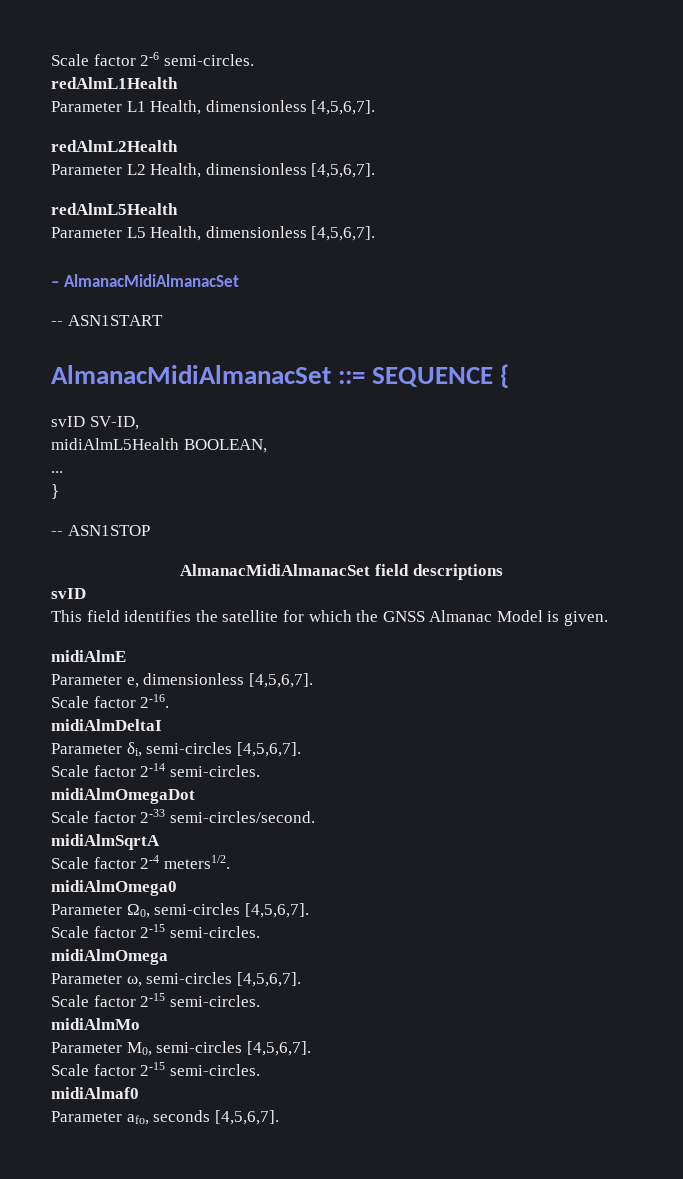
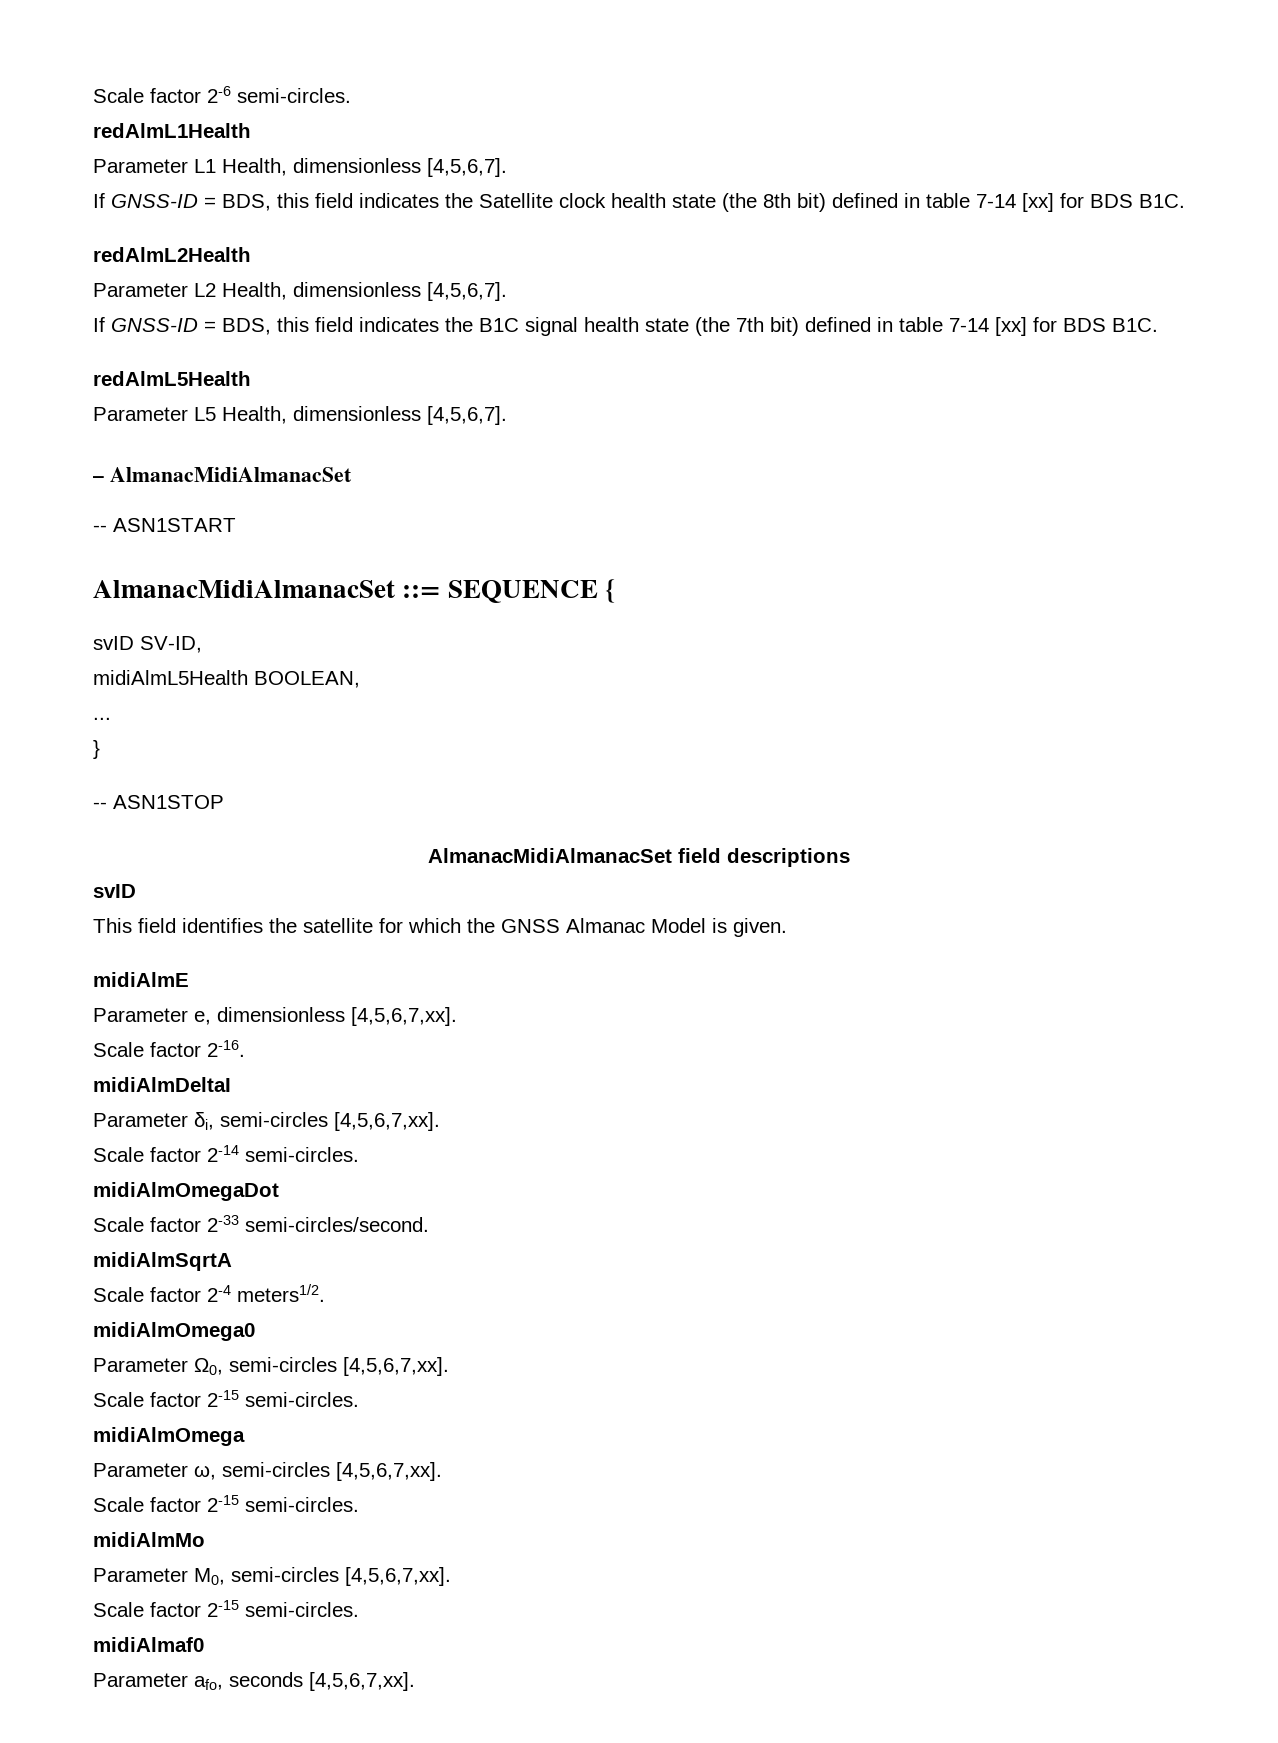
+ If GNSS-ID = BDS, this field indicates the Satellite clock health state (the 8th bit) defined in table 7-14 [xx] for BDS B1C.
+ If GNSS-ID = BDS, this field indicates the B1C signal health state (the 7th bit) defined in table 7-14 [xx] for BDS B1C.
- Parameter e, dimensionless [4,5,6,7].
+ Parameter e, dimensionless [4,5,6,7,xx].
- Parameter δi, semi-circles [4,5,6,7].
+ Parameter δi, semi-circles [4,5,6,7,xx].
- Parameter Ω0, semi-circles [4,5,6,7].
+ Parameter Ω0, semi-circles [4,5,6,7,xx].
- Parameter ω, semi-circles [4,5,6,7].
+ Parameter ω, semi-circles [4,5,6,7,xx].
- Parameter M0, semi-circles [4,5,6,7].
+ Parameter M0, semi-circles [4,5,6,7,xx].
- Parameter afo, seconds [4,5,6,7].
+ Parameter afo, seconds [4,5,6,7,xx].

